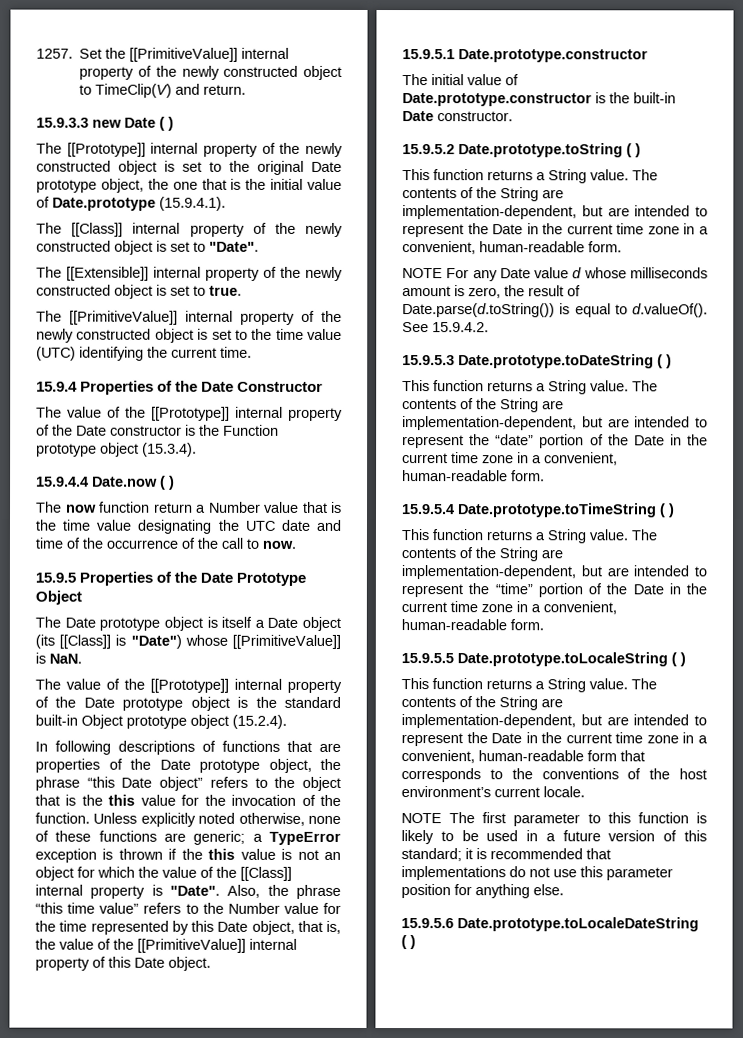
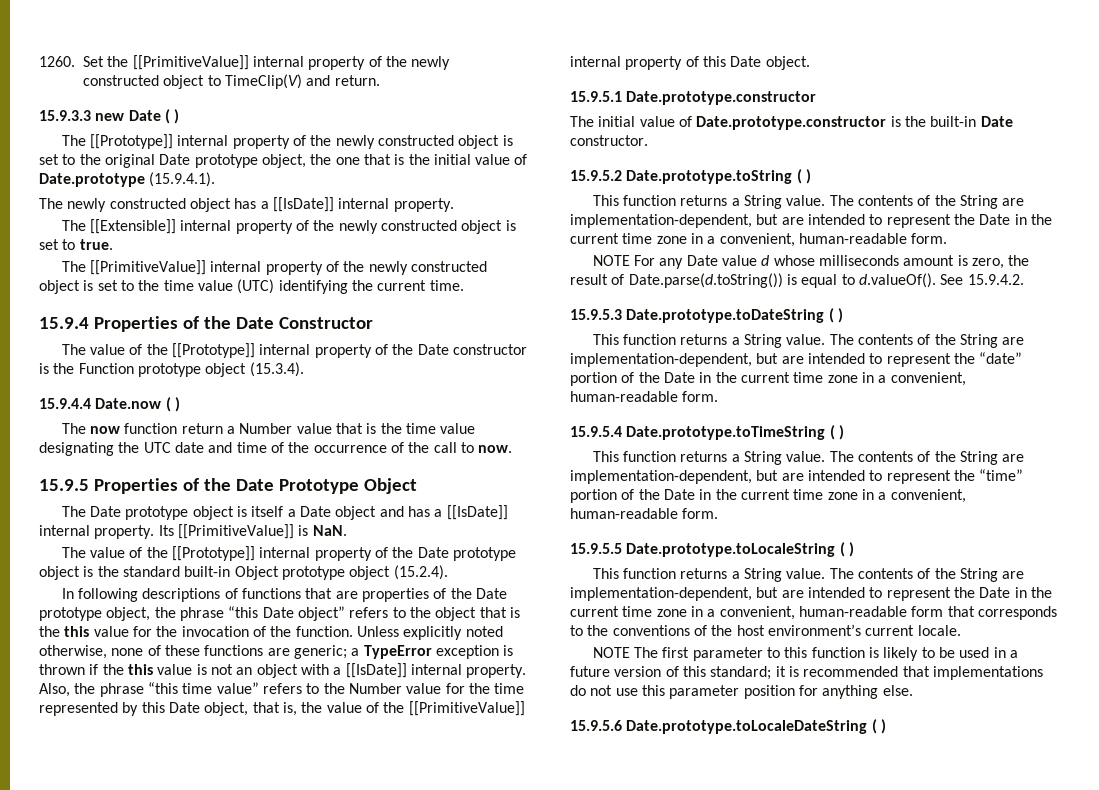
- 1257.
+ 1260.
- The [[Class]] internal property of the newly constructed object is set to "Date".
+ The newly constructed object has a [[IsDate]] internal property.
- The Date prototype object is itself a Date object (its [[Class]] is "Date") whose [[PrimitiveValue]] is NaN.
+ The Date prototype object is itself a Date object and has a [[IsDate]] internal property. Its [[PrimitiveValue]] is NaN.
- Unless explicitly noted otherwise, none of these functions are generic; a TypeError exception is thrown if the this value is not an object for which the value of the [[Class]] internal property is "Date".
+ Unless explicitly noted otherwise, none of these functions are generic; a TypeError exception is thrown if the this value is not an object with a [[IsDate]] internal property.

